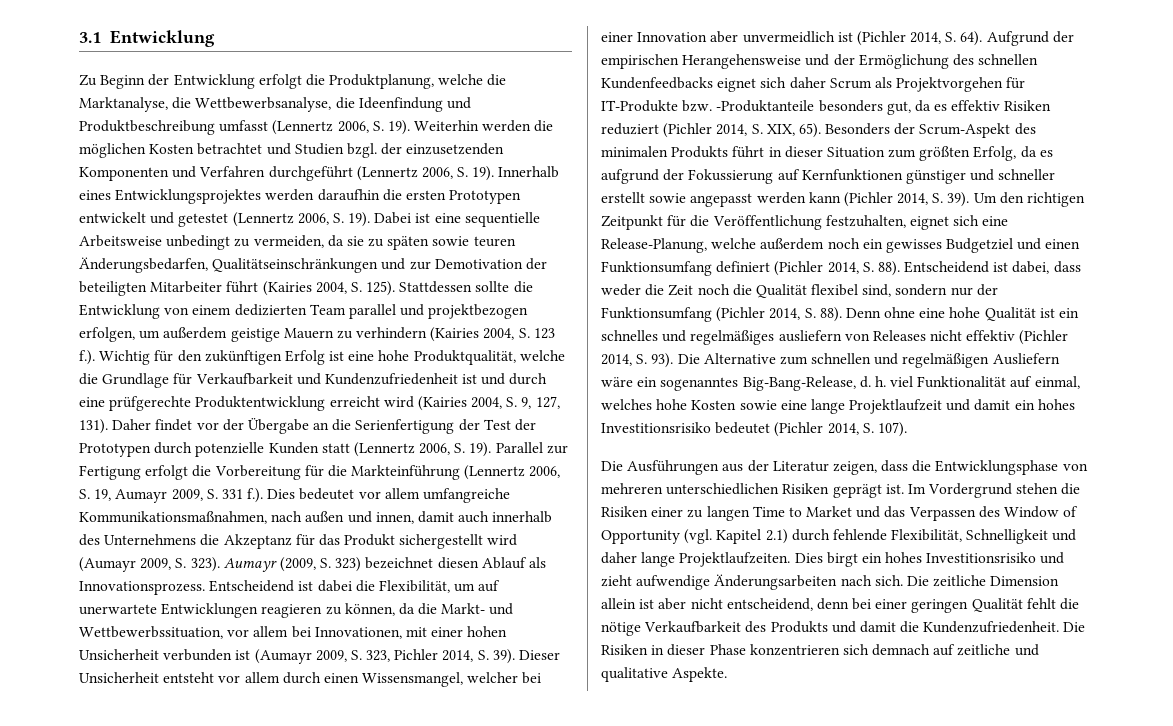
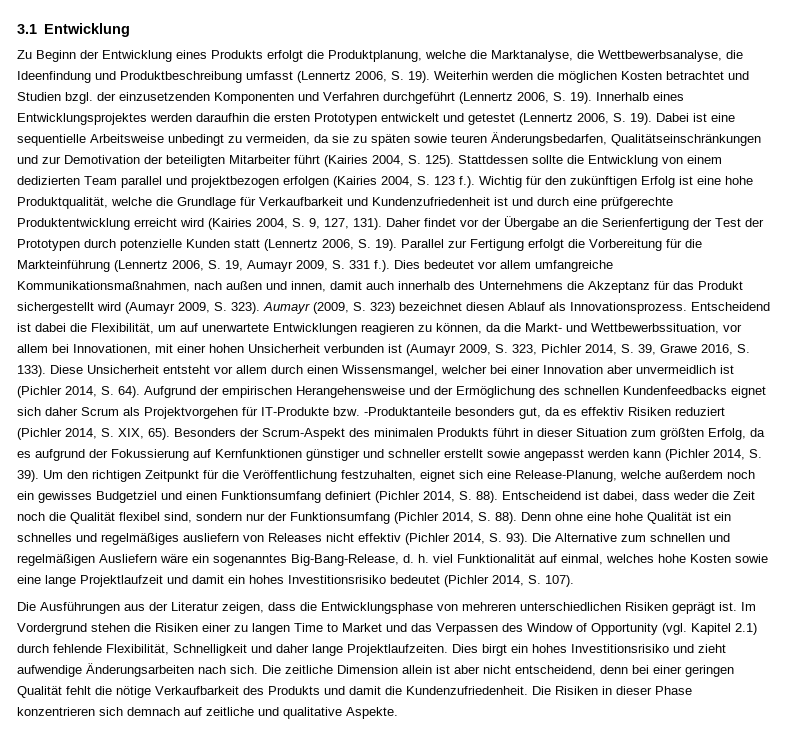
- Zu Beginn der Entwicklung erfolgt die Produktplanung, welche die Marktanalyse, die Wettbewerbsanalyse, die Ideenfindung und Produktbeschreibung umfasst (Lennertz 2006, S. 19).
+ Zu Beginn der Entwicklung eines Produkts erfolgt die Produktplanung, welche die Marktanalyse, die Wettbewerbsanalyse, die Ideenfindung und Produktbeschreibung umfasst (Lennertz 2006, S. 19).
- Stattdessen sollte die Entwicklung von einem dedizierten Team parallel und projektbezogen erfolgen, um außerdem geistige Mauern zu verhindern (Kairies 2004, S. 123 f.). Wichtig für den zukünftigen Erfolg ist eine hohe Produktqualität, welche die Grundlage für Verkaufbarkeit und Kundenzufriedenheit ist und durch eine prüfgerechte Produktentwicklung erreicht wird (Kairies 2004, S. 9, 127, 131).
+ Stattdessen sollte die Entwicklung von einem dedizierten Team parallel und projektbezogen erfolgen (Kairies 2004, S. 123 f.). Wichtig für den zukünftigen Erfolg ist eine hohe Produktqualität, welche die Grundlage für Verkaufbarkeit und Kundenzufriedenheit ist und durch eine prüfgerechte Produktentwicklung erreicht wird (Kairies 2004, S. 9, 127, 131).
- Entscheidend ist dabei die Flexibilität, um auf unerwartete Entwicklungen reagieren zu können, da die Markt- und Wettbewerbssituation, vor allem bei Innovationen, mit einer hohen Unsicherheit verbunden ist (Aumayr 2009, S. 323, Pichler 2014, S. 39). Dieser Unsicherheit entsteht vor allem durch einen Wissensmangel, welcher bei einer Innovation aber unvermeidlich ist (Pichler 2014, S. 64).
+ Entscheidend ist dabei die Flexibilität, um auf unerwartete Entwicklungen reagieren zu können, da die Markt- und Wettbewerbssituation, vor allem bei Innovationen, mit einer hohen Unsicherheit verbunden ist (Aumayr 2009, S. 323, Pichler 2014, S. 39, Grawe 2016, S. 133). Diese Unsicherheit entsteht vor allem durch einen Wissensmangel, welcher bei einer Innovation aber unvermeidlich ist (Pichler 2014, S. 64).

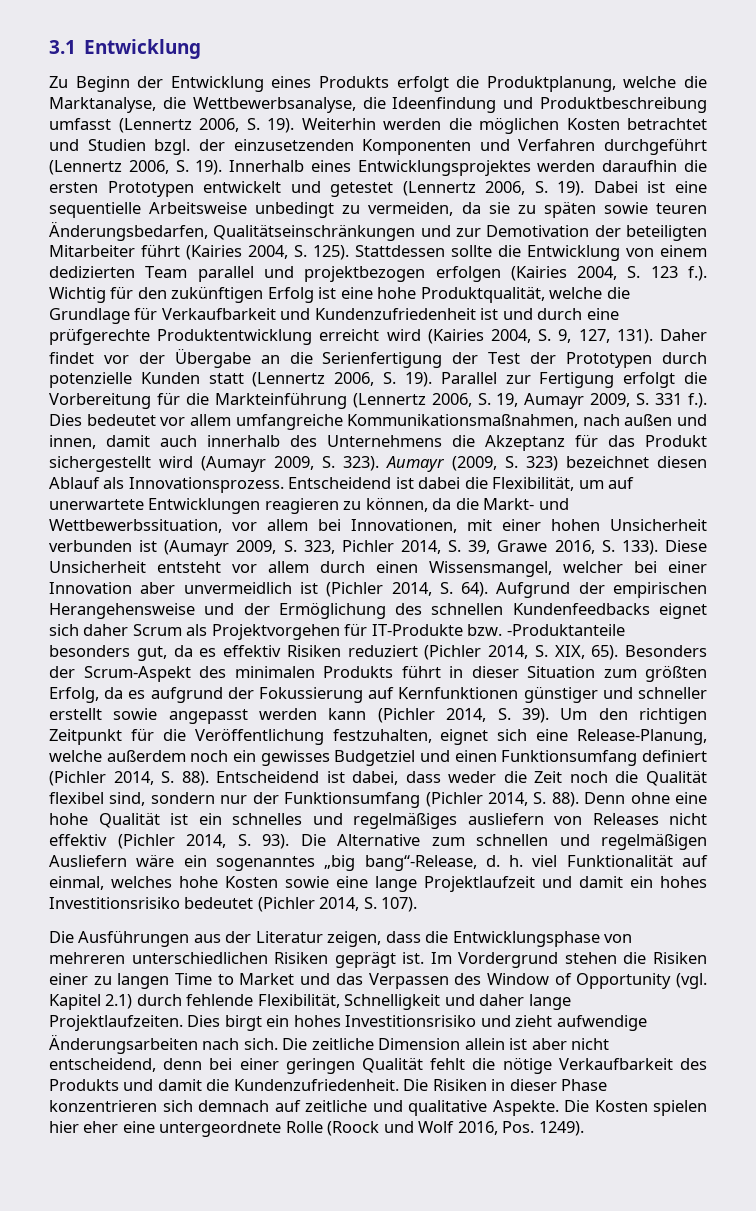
- Die Alternative zum schnellen und regelmäßigen Ausliefern wäre ein sogenanntes Big-Bang-Release, d. h. viel Funktionalität auf einmal, welches hohe Kosten sowie eine lange Projektlaufzeit und damit ein hohes Investitionsrisiko bedeutet (Pichler 2014, S. 107).
+ Die Alternative zum schnellen und regelmäßigen Ausliefern wäre ein sogenanntes „big bang“-Release, d. h. viel Funktionalität auf einmal, welches hohe Kosten sowie eine lange Projektlaufzeit und damit ein hohes Investitionsrisiko bedeutet (Pichler 2014, S. 107).
+ Die Kosten spielen hier eher eine untergeordnete Rolle (Roock und Wolf 2016, Pos. 1249).

